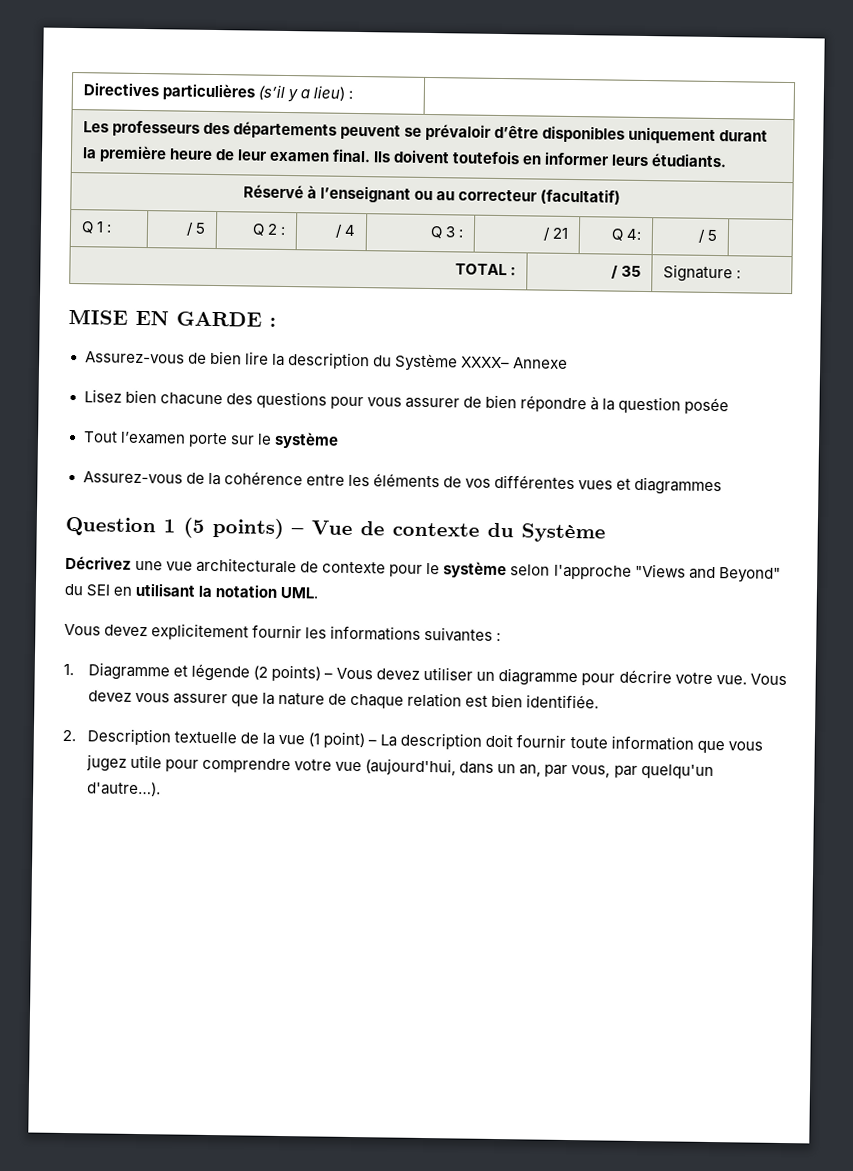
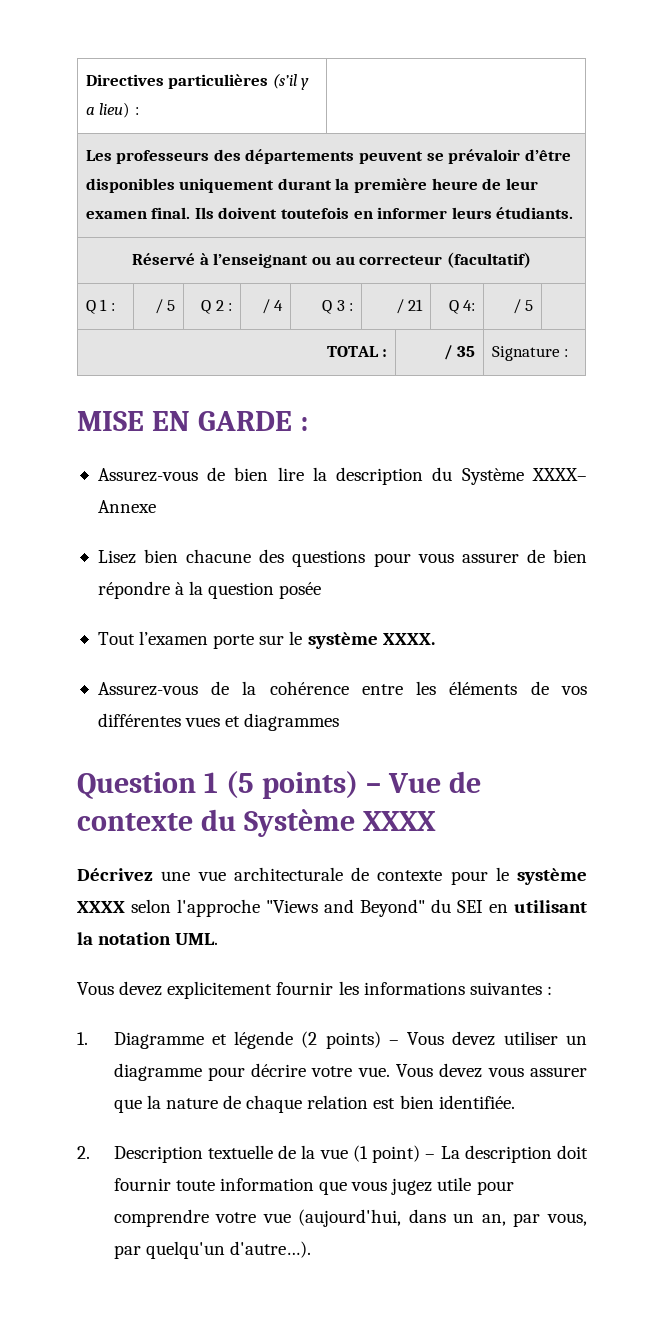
- Tout l’examen porte sur le système
+ Tout l’examen porte sur le système XXXX.
- Question 1 (5 points) – Vue de contexte du Système
+ Question 1 (5 points) – Vue de contexte du Système XXXX
- Décrivez une vue architecturale de contexte pour le système selon l'approche "Views and Beyond" du SEI en utilisant la notation UML.
+ Décrivez une vue architecturale de contexte pour le système XXXX selon l'approche "Views and Beyond" du SEI en utilisant la notation UML.

